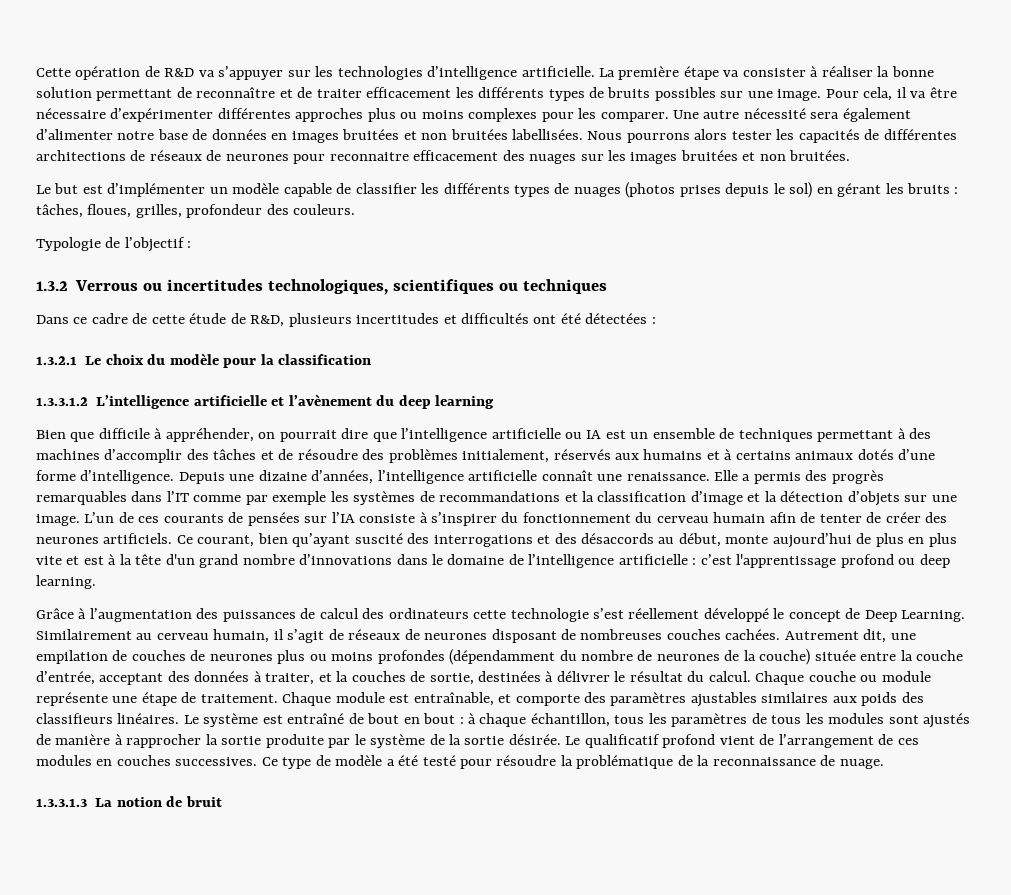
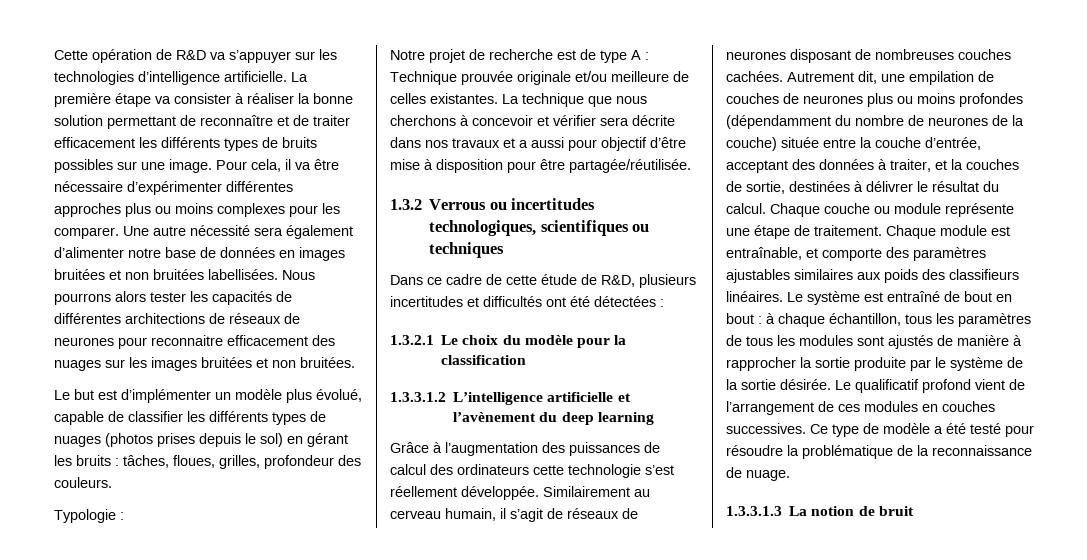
- Le but est d’implémenter un modèle capable de classifier les différents types de nuages (photos prises depuis le sol) en gérant les bruits : tâches, floues, grilles, profondeur des couleurs.
+ Le but est d’implémenter un modèle plus évolué, capable de classifier les différents types de nuages (photos prises depuis le sol) en gérant les bruits : tâches, floues, grilles, profondeur des couleurs.
- Typologie de l’objectif :
+ Typologie :
+ Notre projet de recherche est de type A : Technique prouvée originale et/ou meilleure de celles existantes. La technique que nous cherchons à concevoir et vérifier sera décrite dans nos travaux et a aussi pour objectif d’être mise à disposition pour être partagée/réutilisée.
- Bien que difficile à appréhender, on pourrait dire que l’intelligence artificielle ou IA est un ensemble de techniques permettant à des machines d’accomplir des tâches et de résoudre des problèmes initialement, réservés aux humains et à certains animaux dotés d’une forme d’intelligence. Depuis une dizaine d’années, l’intelligence artificielle connaît une renaissance. Elle a permis des progrès remarquables dans l’IT comme par exemple les systèmes de recommandations et la classification d’image et la détection d’objets sur une image. L’un de ces courants de pensées sur l’IA consiste à s’inspirer du fonctionnement du cerveau humain afin de tenter de créer des neurones artificiels. Ce courant, bien qu’ayant suscité des interrogations et des désaccords au début, monte aujourd’hui de plus en plus vite et est à la tête d'un grand nombre d’innovations dans le domaine de l’intelligence artificielle : c’est l'apprentissage profond ou deep learning.
- Grâce à l’augmentation des puissances de calcul des ordinateurs cette technologie s’est réellement développé le concept de Deep Learning.
+ Grâce à l’augmentation des puissances de calcul des ordinateurs cette technologie s’est réellement développée.

